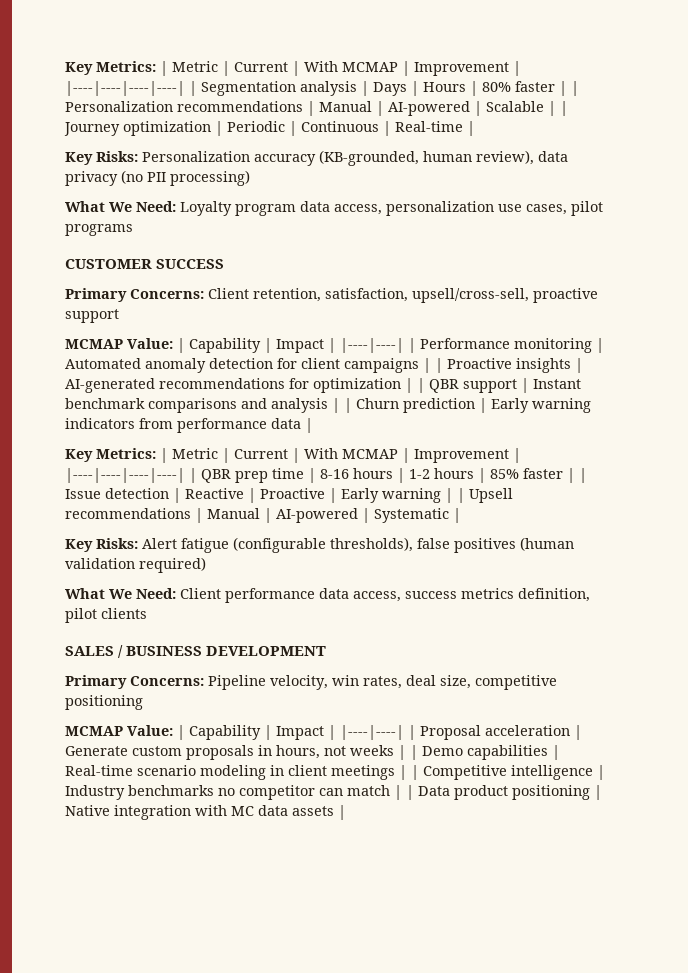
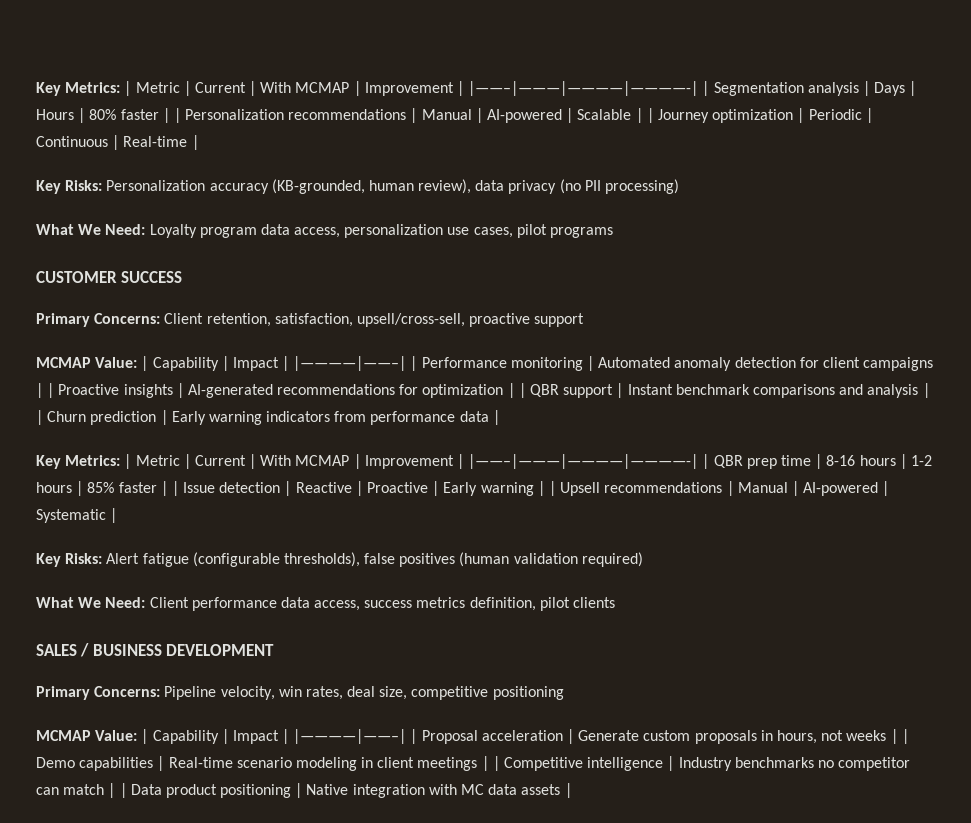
- Key Metrics: | Metric | Current | With MCMAP | Improvement | |----|----|----|----| | Segmentation analysis | Days | Hours | 80% faster | | Personalization recommendations | Manual | AI-powered | Scalable | | Journey optimization | Periodic | Continuous | Real-time |
+ Key Metrics: | Metric | Current | With MCMAP | Improvement | |——–|———|————|————-| | Segmentation analysis | Days | Hours | 80% faster | | Personalization recommendations | Manual | AI-powered | Scalable | | Journey optimization | Periodic | Continuous | Real-time |
- MCMAP Value: | Capability | Impact | |----|----| | Performance monitoring | Automated anomaly detection for client campaigns | | Proactive insights | AI-generated recommendations for optimization | | QBR support | Instant benchmark comparisons and analysis | | Churn prediction | Early warning indicators from performance data |
+ MCMAP Value: | Capability | Impact | |————|——–| | Performance monitoring | Automated anomaly detection for client campaigns | | Proactive insights | AI-generated recommendations for optimization | | QBR support | Instant benchmark comparisons and analysis | | Churn prediction | Early warning indicators from performance data |
- Key Metrics: | Metric | Current | With MCMAP | Improvement | |----|----|----|----| | QBR prep time | 8-16 hours | 1-2 hours | 85% faster | | Issue detection | Reactive | Proactive | Early warning | | Upsell recommendations | Manual | AI-powered | Systematic |
+ Key Metrics: | Metric | Current | With MCMAP | Improvement | |——–|———|————|————-| | QBR prep time | 8-16 hours | 1-2 hours | 85% faster | | Issue detection | Reactive | Proactive | Early warning | | Upsell recommendations | Manual | AI-powered | Systematic |
- MCMAP Value: | Capability | Impact | |----|----| | Proposal acceleration | Generate custom proposals in hours, not weeks | | Demo capabilities | Real-time scenario modeling in client meetings | | Competitive intelligence | Industry benchmarks no competitor can match | | Data product positioning | Native integration with MC data assets |
+ MCMAP Value: | Capability | Impact | |————|——–| | Proposal acceleration | Generate custom proposals in hours, not weeks | | Demo capabilities | Real-time scenario modeling in client meetings | | Competitive intelligence | Industry benchmarks no competitor can match | | Data product positioning | Native integration with MC data assets |

